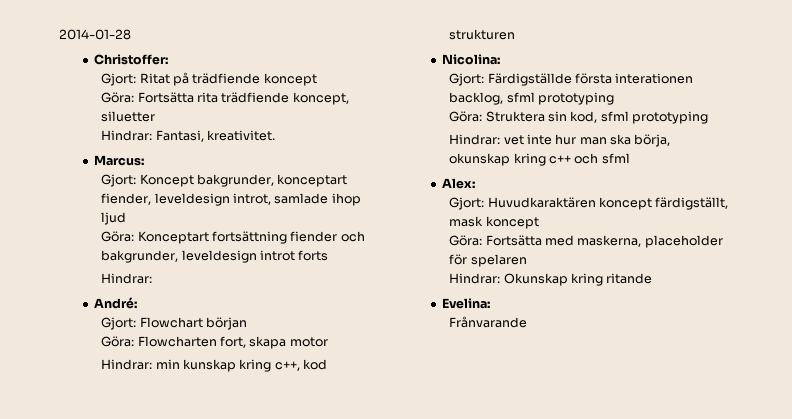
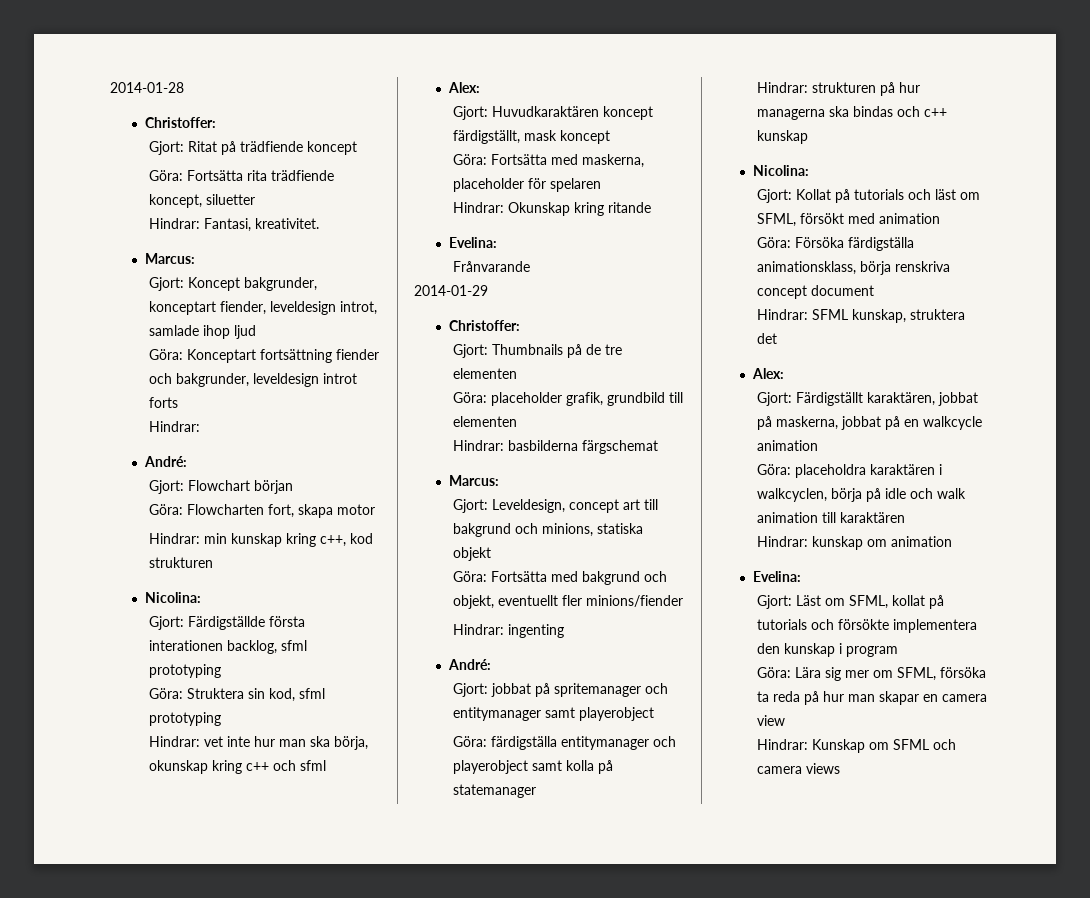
+ 2014-01-29
+ Christoffer:
+ Gjort: Thumbnails på de tre elementen
+ Göra: placeholder grafik, grundbild till elementen
+ Hindrar: basbilderna färgschemat
+ Marcus:
+ Gjort: Leveldesign, concept art till bakgrund och minions, statiska objekt
+ Göra: Fortsätta med bakgrund och objekt, eventuellt fler minions/fiender
+ Hindrar: ingenting
+ André:
+ Gjort: jobbat på spritemanager och entitymanager samt playerobject
+ Göra: färdigställa entitymanager och playerobject samt kolla på statemanager
+ Hindrar: strukturen på hur managerna ska bindas och c++ kunskap
+ Nicolina:
+ Gjort: Kollat på tutorials och läst om SFML, försökt med animation
+ Göra: Försöka färdigställa animationsklass, börja renskriva concept document
+ Hindrar: SFML kunskap, struktera det
+ Alex:
+ Gjort: Färdigställt karaktären, jobbat på maskerna, jobbat på en walkcycle animation
+ Göra: placeholdra karaktären i walkcyclen, börja på idle och walk animation till karaktären
+ Hindrar: kunskap om animation
+ Evelina:
+ Gjort: Läst om SFML, kollat på tutorials och försökte implementera den kunskap i program
+ Göra: Lära sig mer om SFML, försöka ta reda på hur man skapar en camera view
+ Hindrar: Kunskap om SFML och camera views

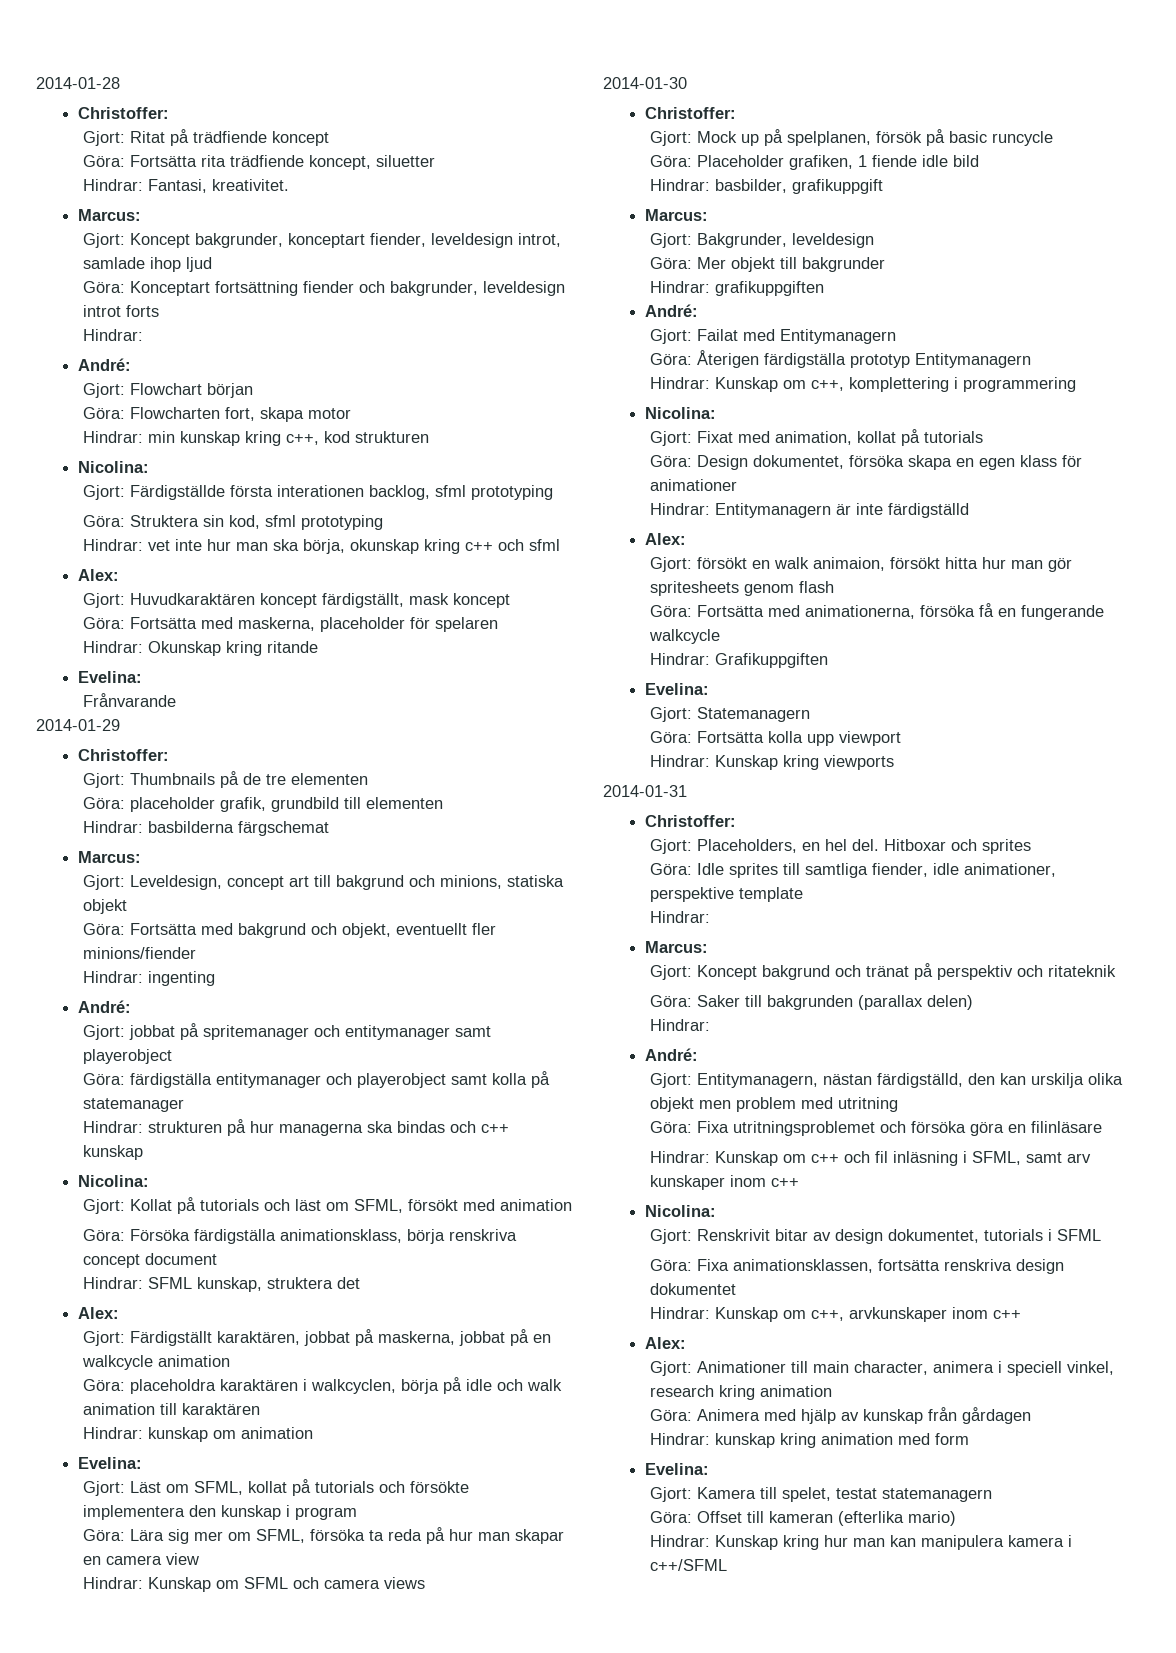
+ 2014-01-30
+ Christoffer:
+ Gjort: Mock up på spelplanen, försök på basic runcycle
+ Göra: Placeholder grafiken, 1 fiende idle bild
+ Hindrar: basbilder, grafikuppgift
+ Marcus:
+ Gjort: Bakgrunder, leveldesign
+ Göra: Mer objekt till bakgrunder
+ Hindrar: grafikuppgiften
+ André:
+ Gjort: Failat med Entitymanagern
+ Göra: Återigen färdigställa prototyp Entitymanagern
+ Hindrar: Kunskap om c++, komplettering i programmering
+ Nicolina:
+ Gjort: Fixat med animation, kollat på tutorials
+ Göra: Design dokumentet, försöka skapa en egen klass för animationer
+ Hindrar: Entitymanagern är inte färdigställd
+ Alex:
+ Gjort: försökt en walk animaion, försökt hitta hur man gör spritesheets genom flash
+ Göra: Fortsätta med animationerna, försöka få en fungerande walkcycle
+ Hindrar: Grafikuppgiften
+ Evelina:
+ Gjort: Statemanagern
+ Göra: Fortsätta kolla upp viewport
+ Hindrar: Kunskap kring viewports
+ 2014-01-31
+ Christoffer:
+ Gjort: Placeholders, en hel del. Hitboxar och sprites
+ Göra: Idle sprites till samtliga fiender, idle animationer, perspektive template
+ Hindrar:
+ Marcus:
+ Gjort: Koncept bakgrund och tränat på perspektiv och ritateknik
+ Göra: Saker till bakgrunden (parallax delen)
+ Hindrar:
+ André:
+ Gjort: Entitymanagern, nästan färdigställd, den kan urskilja olika objekt men problem med utritning
+ Göra: Fixa utritningsproblemet och försöka göra en filinläsare
+ Hindrar: Kunskap om c++ och fil inläsning i SFML, samt arv kunskaper inom c++
+ Nicolina:
+ Gjort: Renskrivit bitar av design dokumentet, tutorials i SFML
+ Göra: Fixa animationsklassen, fortsätta renskriva design dokumentet
+ Hindrar: Kunskap om c++, arvkunskaper inom c++
+ Alex:
+ Gjort: Animationer till main character, animera i speciell vinkel, research kring animation
+ Göra: Animera med hjälp av kunskap från gårdagen
+ Hindrar: kunskap kring animation med form
+ Evelina:
+ Gjort: Kamera till spelet, testat statemanagern
+ Göra: Offset till kameran (efterlika mario)
+ Hindrar: Kunskap kring hur man kan manipulera kamera i c++/SFML

